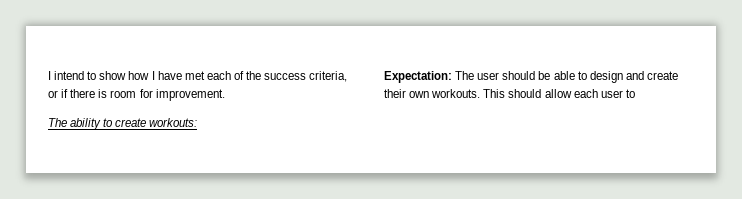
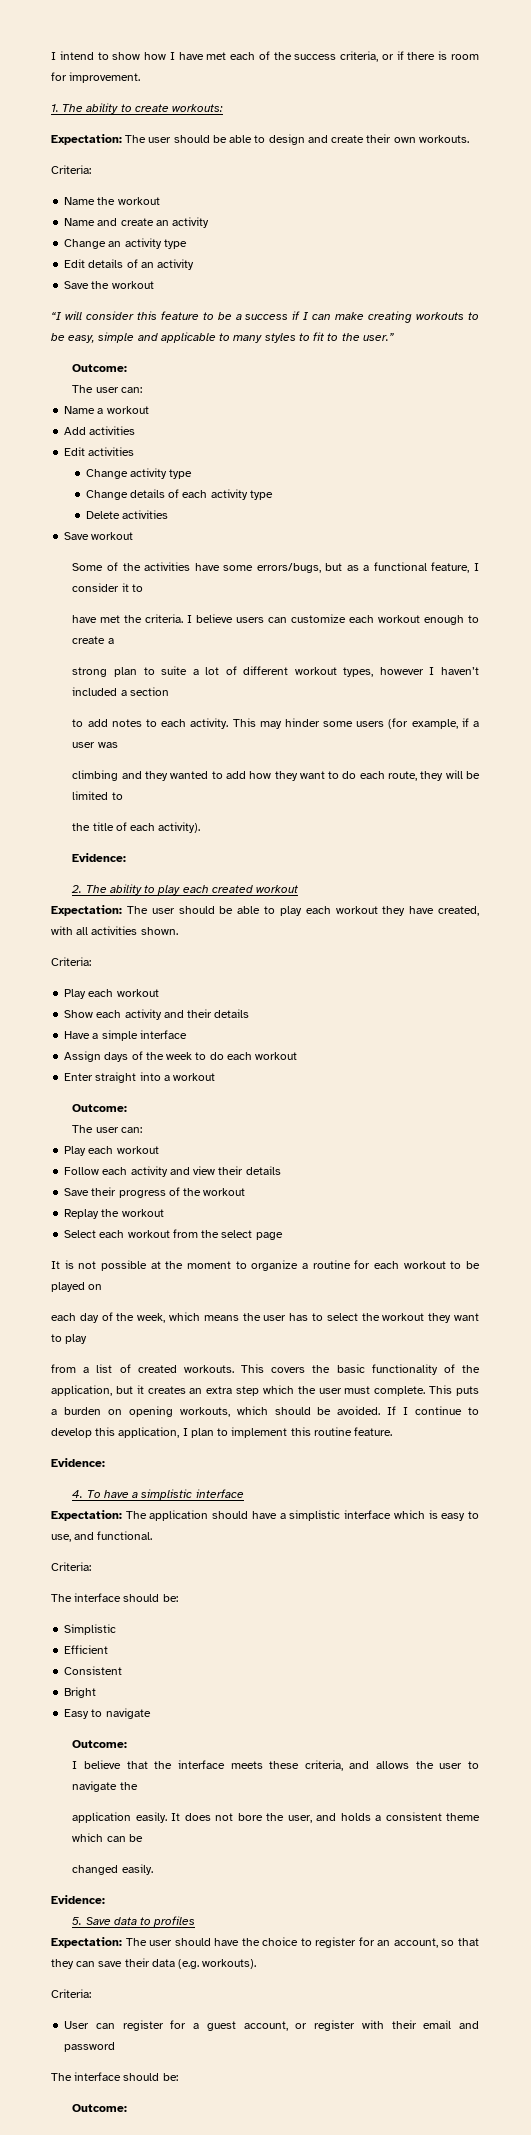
- The ability to create workouts:
+ 1. The ability to create workouts:
- Expectation: The user should be able to design and create their own workouts. This should allow each user to
+ Expectation: The user should be able to design and create their own workouts.
+ Criteria:
+ Name the workout
+ Name and create an activity
+ Change an activity type
+ Edit details of an activity
+ Save the workout
+ “I will consider this feature to be a success if I can make creating workouts to be easy, simple and applicable to many styles to fit to the user.”
+ Outcome:
+ The user can:
+ Name a workout
+ Add activities
+ Edit activities
+ Change activity type
+ Change details of each activity type
+ Delete activities
+ Save workout
+ Some of the activities have some errors/bugs, but as a functional feature, I consider it to
+ have met the criteria. I believe users can customize each workout enough to create a
+ strong plan to suite a lot of different workout types, however I haven’t included a section
+ to add notes to each activity. This may hinder some users (for example, if a user was
+ climbing and they wanted to add how they want to do each route, they will be limited to
+ the title of each activity).
+ Evidence:
+ 2. The ability to play each created workout
+ Expectation: The user should be able to play each workout they have created, with all activities shown.
+ Criteria:
+ Play each workout
+ Show each activity and their details
+ Have a simple interface
+ Assign days of the week to do each workout
+ Enter straight into a workout
+ Outcome:
+ The user can:
+ Play each workout
+ Follow each activity and view their details
+ Save their progress of the workout
+ Replay the workout
+ Select each workout from the select page
+ It is not possible at the moment to organize a routine for each workout to be played on
+ each day of the week, which means the user has to select the workout they want to play
+ from a list of created workouts. This covers the basic functionality of the application, but it creates an extra step which the user must complete. This puts a burden on opening workouts, which should be avoided. If I continue to develop this application, I plan to implement this routine feature.
+ Evidence:
+ 4. To have a simplistic interface
+ Expectation: The application should have a simplistic interface which is easy to use, and functional.
+ Criteria:
+ The interface should be:
+ Simplistic
+ Efficient
+ Consistent
+ Bright
+ Easy to navigate
+ Outcome:
+ I believe that the interface meets these criteria, and allows the user to navigate the
+ application easily. It does not bore the user, and holds a consistent theme which can be
+ changed easily.
+ Evidence:
+ 5. Save data to profiles
+ Expectation: The user should have the choice to register for an account, so that they can save their data (e.g. workouts).
+ Criteria:
+ User can register for a guest account, or register with their email and password
+ The interface should be:
+ Outcome:

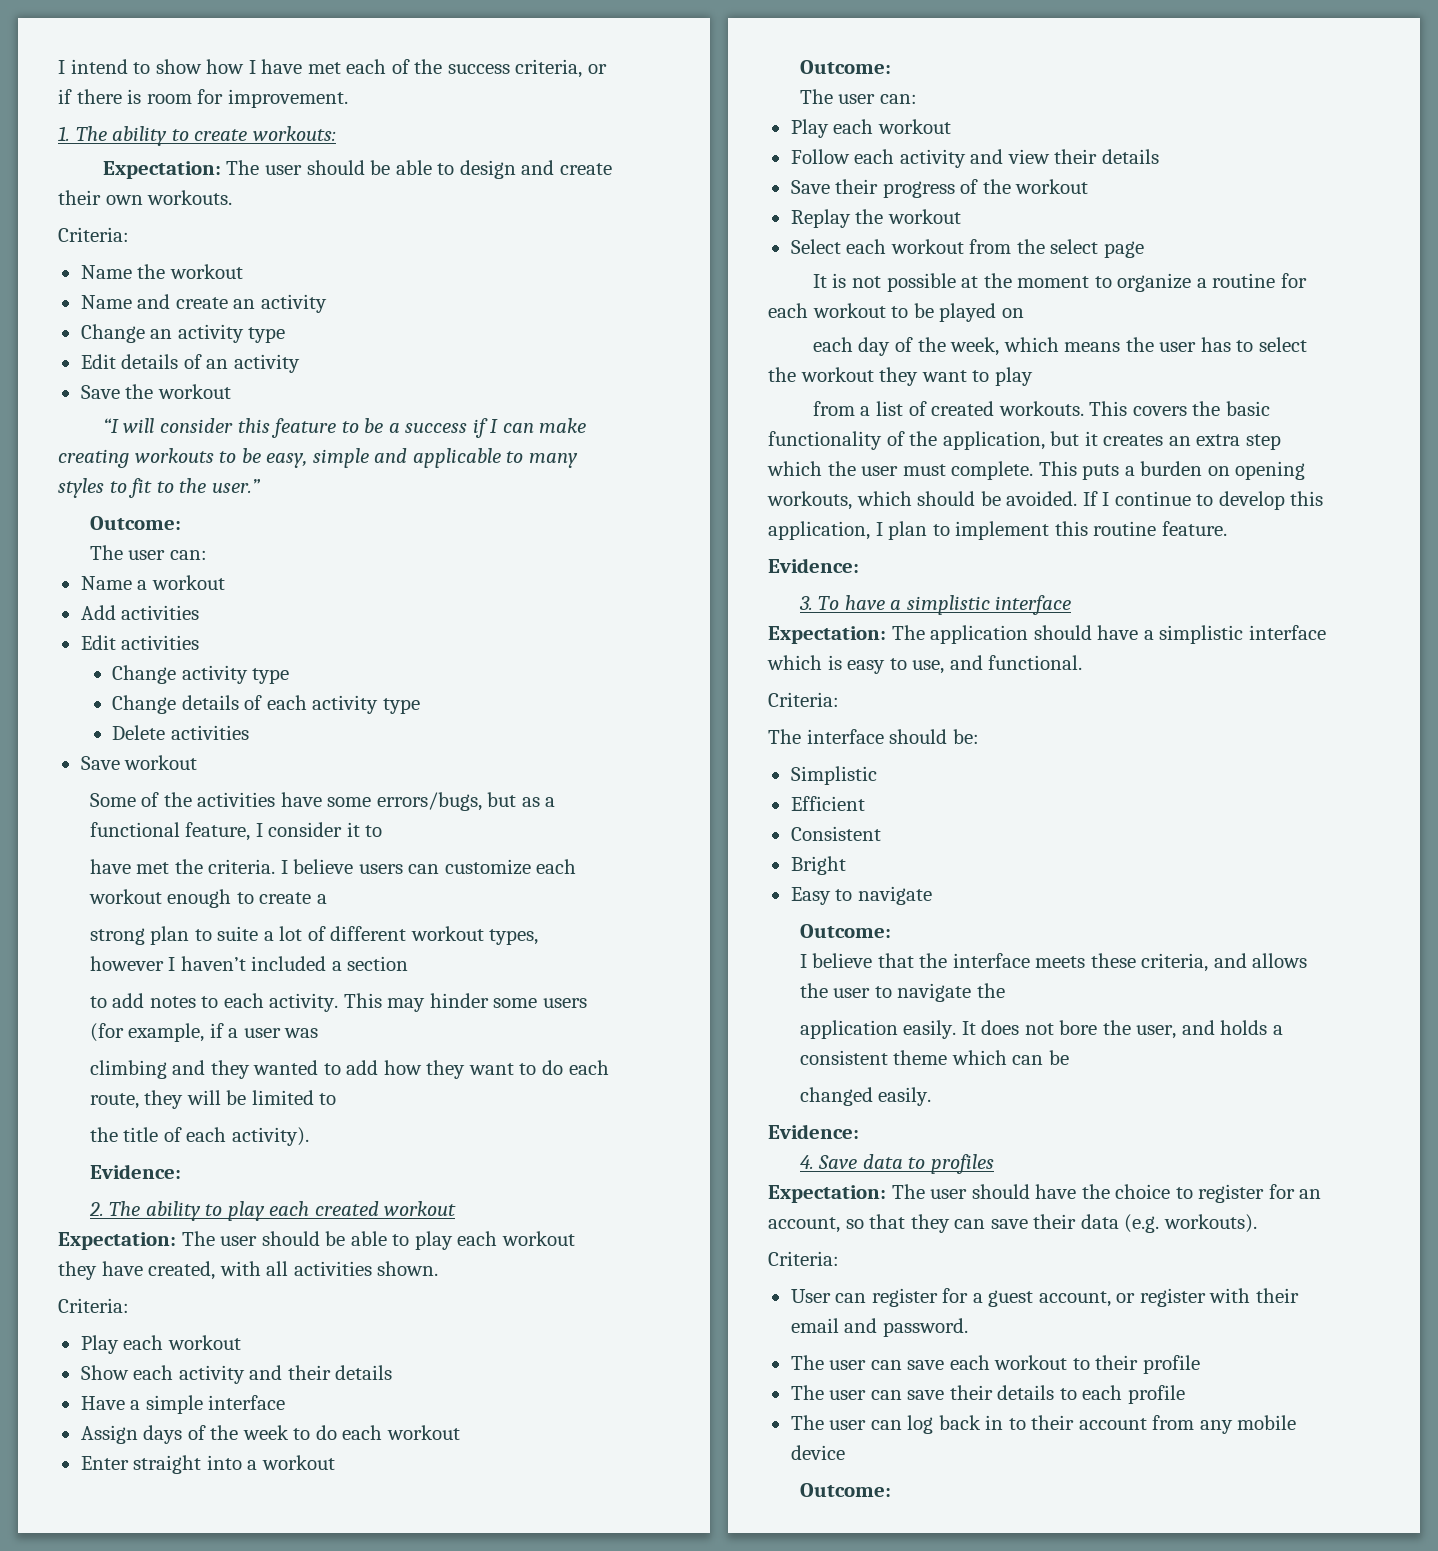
- 4. To have a simplistic interface
+ 3. To have a simplistic interface
- 5. Save data to profiles
+ 4. Save data to profiles
- User can register for a guest account, or register with their email and password
- The interface should be:
+ User can register for a guest account, or register with their email and password.
+ The user can save each workout to their profile
+ The user can save their details to each profile
+ The user can log back in to their account from any mobile device

